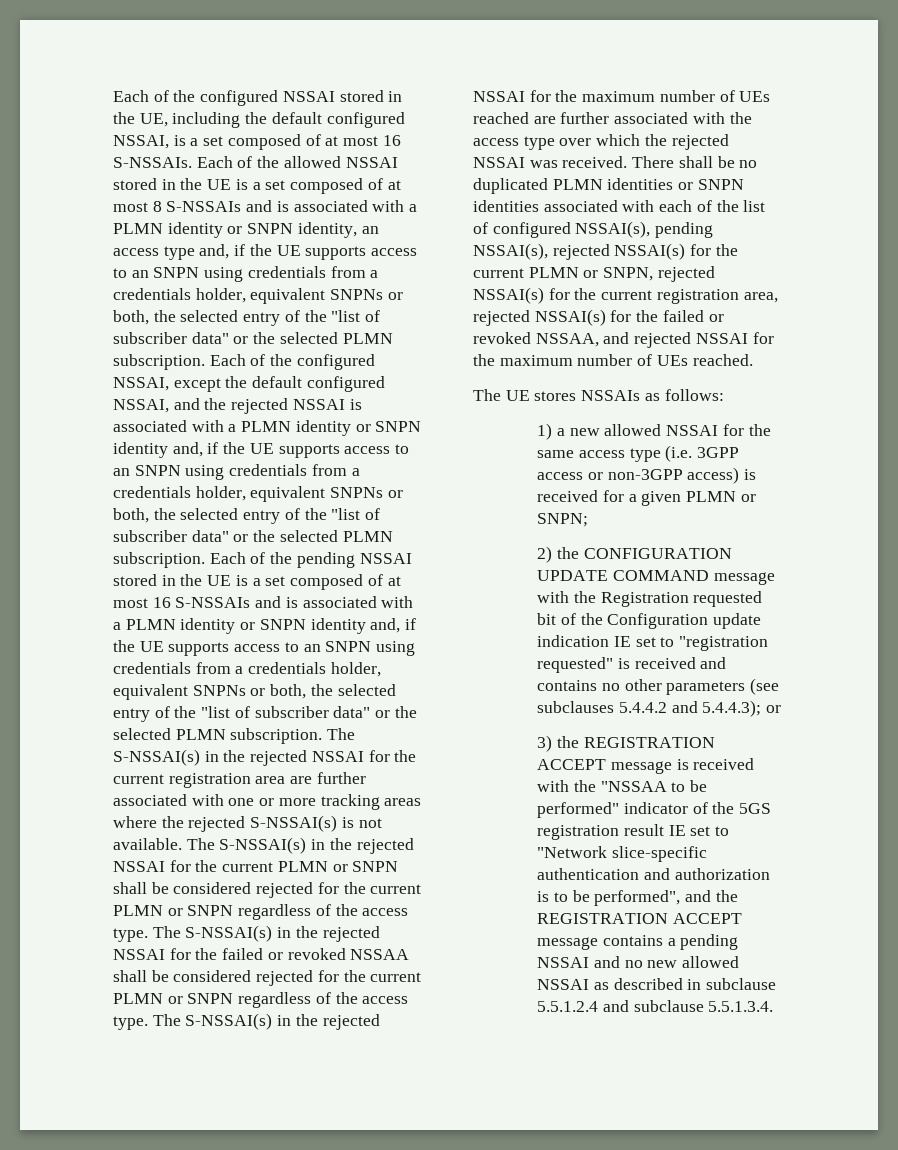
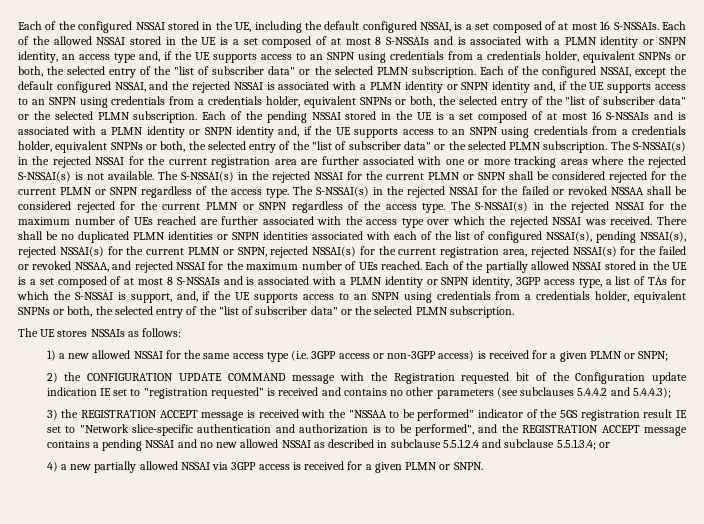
+ Each of the partially allowed NSSAI stored in the UE is a set composed of at most 8 S-NSSAIs and is associated with a PLMN identity or SNPN identity, 3GPP access type, a list of TAs for which the S-NSSAI is support, and, if the UE supports access to an SNPN using credentials from a credentials holder, equivalent SNPNs or both, the selected entry of the "list of subscriber data" or the selected PLMN subscription.
- 2) the CONFIGURATION UPDATE COMMAND message with the Registration requested bit of the Configuration update indication IE set to "registration requested" is received and contains no other parameters (see subclauses 5.4.4.2 and 5.4.4.3); or
+ 2) the CONFIGURATION UPDATE COMMAND message with the Registration requested bit of the Configuration update indication IE set to "registration requested" is received and contains no other parameters (see subclauses 5.4.4.2 and 5.4.4.3);
- 3) the REGISTRATION ACCEPT message is received with the "NSSAA to be performed" indicator of the 5GS registration result IE set to "Network slice-specific authentication and authorization is to be performed", and the REGISTRATION ACCEPT message contains a pending NSSAI and no new allowed NSSAI as described in subclause 5.5.1.2.4 and subclause 5.5.1.3.4.
+ 3) the REGISTRATION ACCEPT message is received with the "NSSAA to be performed" indicator of the 5GS registration result IE set to "Network slice-specific authentication and authorization is to be performed", and the REGISTRATION ACCEPT message contains a pending NSSAI and no new allowed NSSAI as described in subclause 5.5.1.2.4 and subclause 5.5.1.3.4; or
+ 4) a new partially allowed NSSAI via 3GPP access is received for a given PLMN or SNPN.

